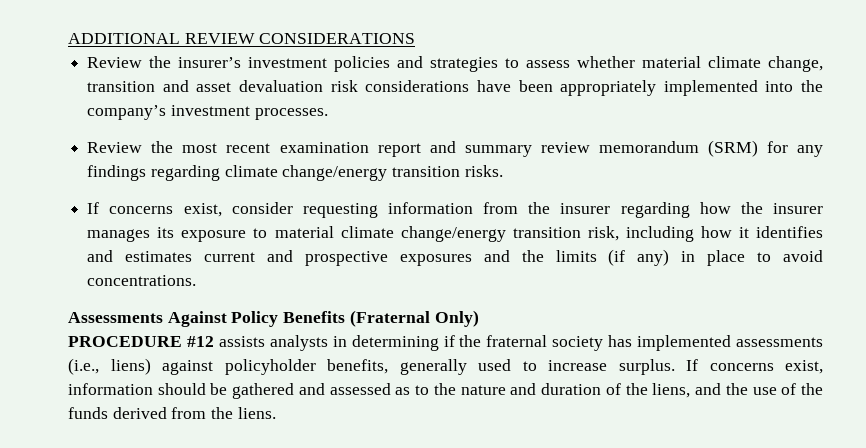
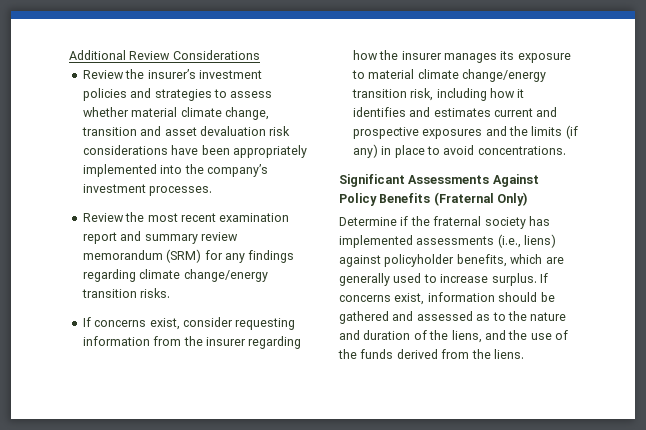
- ADDITIONAL REVIEW CONSIDERATIONS
+ Additional Review Considerations
- Assessments Against Policy Benefits (Fraternal Only)
+ Significant Assessments Against Policy Benefits (Fraternal Only)
- PROCEDURE #12 assists analysts in determining if the fraternal society has implemented assessments (i.e., liens) against policyholder benefits, generally used to increase surplus.
+ Determine if the fraternal society has implemented assessments (i.e., liens) against policyholder benefits, which are generally used to increase surplus.

